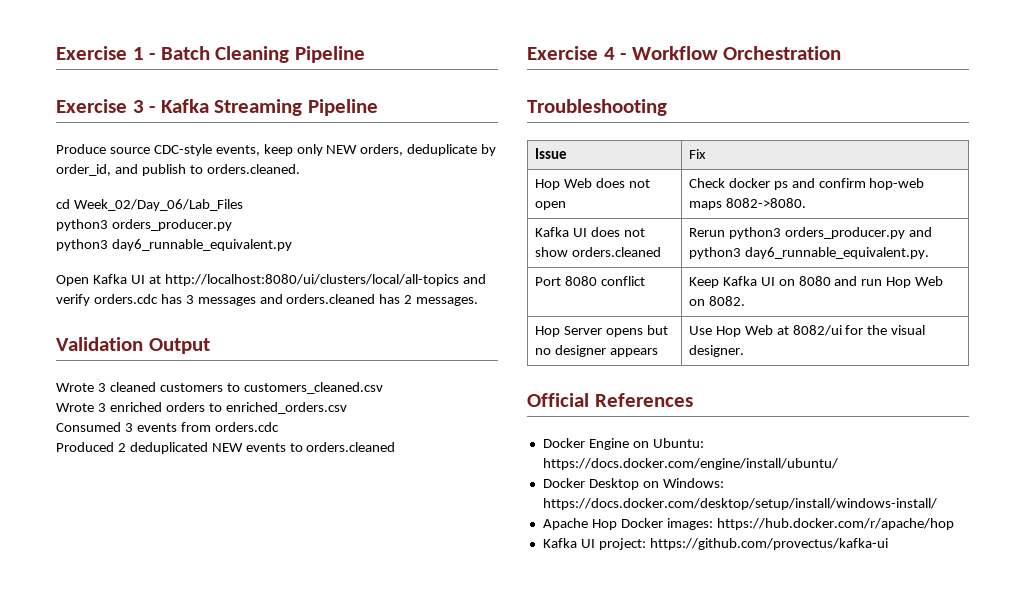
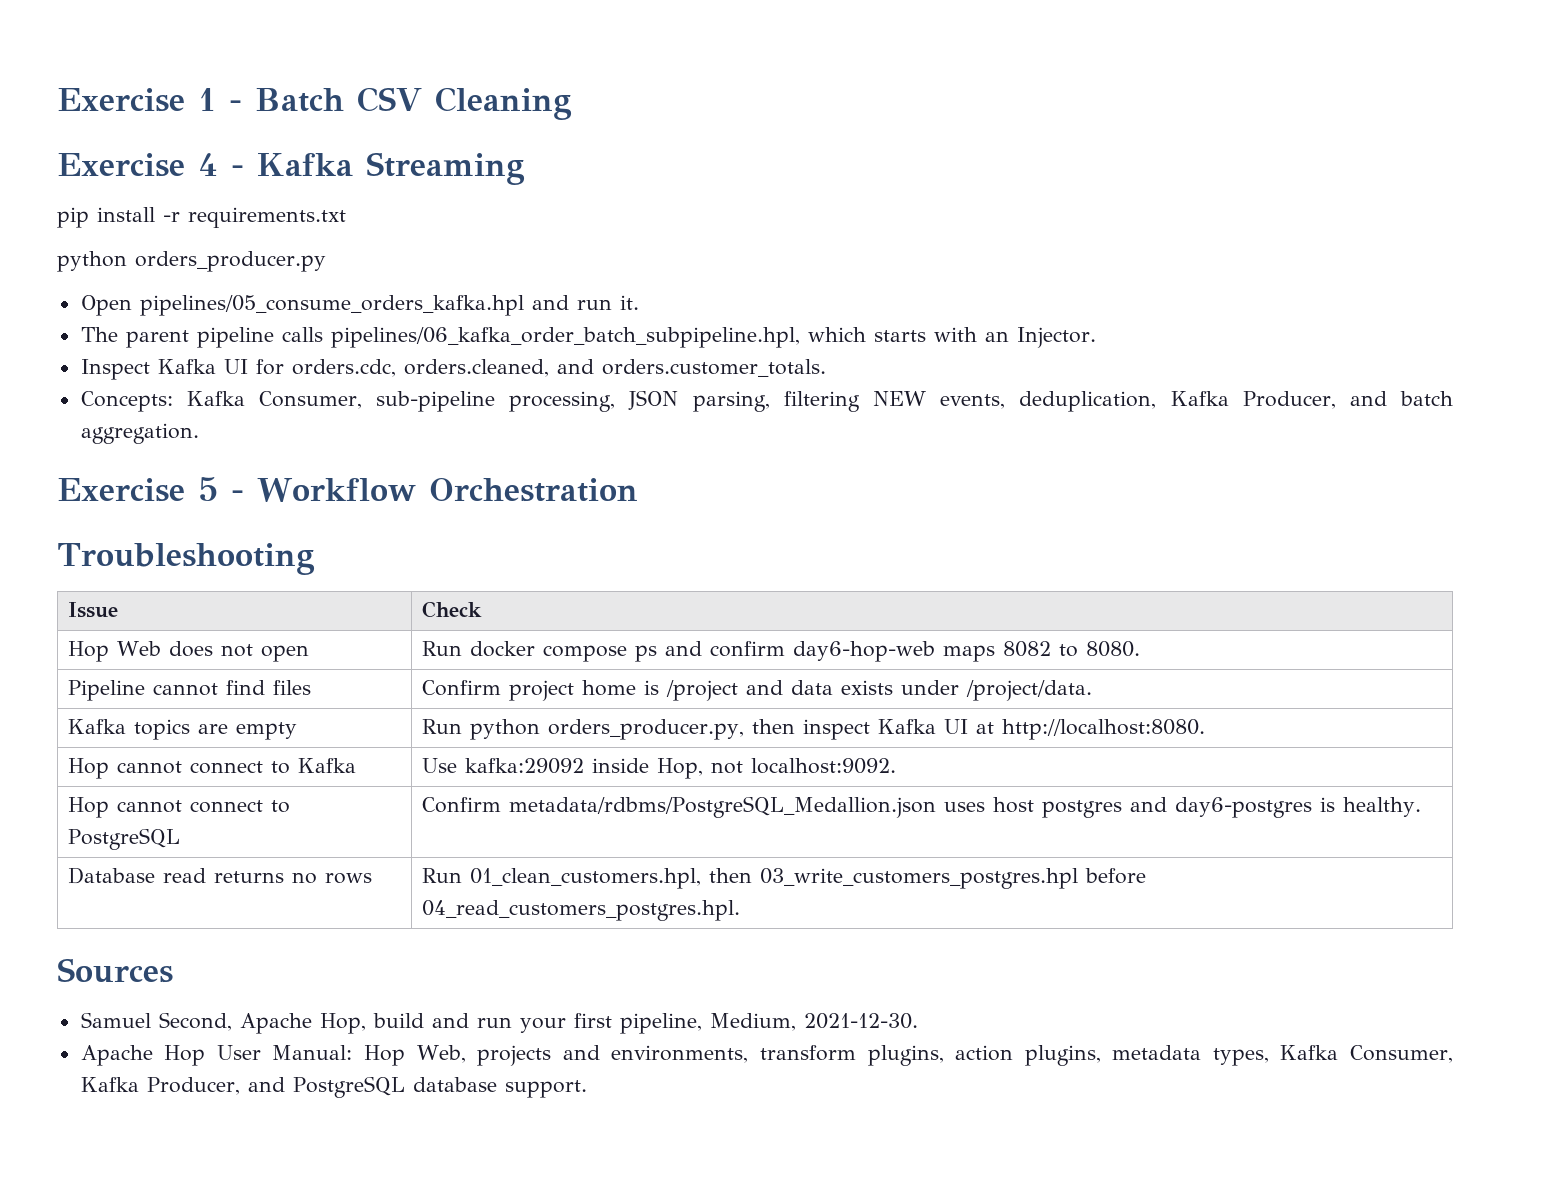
- Exercise 1 - Batch Cleaning Pipeline
- Exercise 3 - Kafka Streaming Pipeline
- Produce source CDC-style events, keep only NEW orders, deduplicate by order_id, and publish to orders.cleaned.
- cd Week_02/Day_06/Lab_Files
- python3 orders_producer.py
- python3 day6_runnable_equivalent.py
- Open Kafka UI at http://localhost:8080/ui/clusters/local/all-topics and verify orders.cdc has 3 messages and orders.cleaned has 2 messages.
- Validation Output
- Wrote 3 cleaned customers to customers_cleaned.csv
- Wrote 3 enriched orders to enriched_orders.csv
- Consumed 3 events from orders.cdc
- Produced 2 deduplicated NEW events to orders.cleaned
- Exercise 4 - Workflow Orchestration
+ Exercise 1 - Batch CSV Cleaning
+ Exercise 4 - Kafka Streaming
+ pip install -r requirements.txt
+ python orders_producer.py
+ Open pipelines/05_consume_orders_kafka.hpl and run it.
+ The parent pipeline calls pipelines/06_kafka_order_batch_subpipeline.hpl, which starts with an Injector.
+ Inspect Kafka UI for orders.cdc, orders.cleaned, and orders.customer_totals.
+ Concepts: Kafka Consumer, sub-pipeline processing, JSON parsing, filtering NEW events, deduplication, Kafka Producer, and batch aggregation.
+ Exercise 5 - Workflow Orchestration
- Issue | Fix
+ Issue | Check
- Hop Web does not open | Check docker ps and confirm hop-web maps 8082->8080.
- Kafka UI does not show orders.cleaned | Rerun python3 orders_producer.py and python3 day6_runnable_equivalent.py.
- Port 8080 conflict | Keep Kafka UI on 8080 and run Hop Web on 8082.
- Hop Server opens but no designer appears | Use Hop Web at 8082/ui for the visual designer.
- Official References
- Docker Engine on Ubuntu: https://docs.docker.com/engine/install/ubuntu/
- Docker Desktop on Windows: https://docs.docker.com/desktop/setup/install/windows-install/
- Apache Hop Docker images: https://hub.docker.com/r/apache/hop
- Kafka UI project: https://github.com/provectus/kafka-ui
+ Hop Web does not open | Run docker compose ps and confirm day6-hop-web maps 8082 to 8080.
+ Pipeline cannot find files | Confirm project home is /project and data exists under /project/data.
+ Kafka topics are empty | Run python orders_producer.py, then inspect Kafka UI at http://localhost:8080.
+ Hop cannot connect to Kafka | Use kafka:29092 inside Hop, not localhost:9092.
+ Hop cannot connect to PostgreSQL | Confirm metadata/rdbms/PostgreSQL_Medallion.json uses host postgres and day6-postgres is healthy.
+ Database read returns no rows | Run 01_clean_customers.hpl, then 03_write_customers_postgres.hpl before 04_read_customers_postgres.hpl.
+ Sources
+ Samuel Second, Apache Hop, build and run your first pipeline, Medium, 2021-12-30.
+ Apache Hop User Manual: Hop Web, projects and environments, transform plugins, action plugins, metadata types, Kafka Consumer, Kafka Producer, and PostgreSQL database support.

